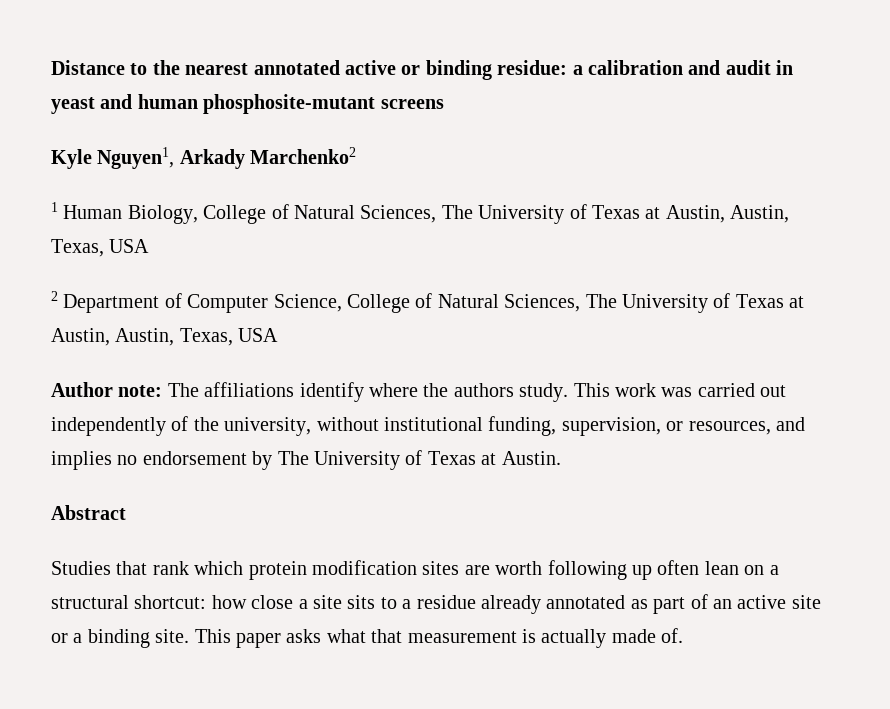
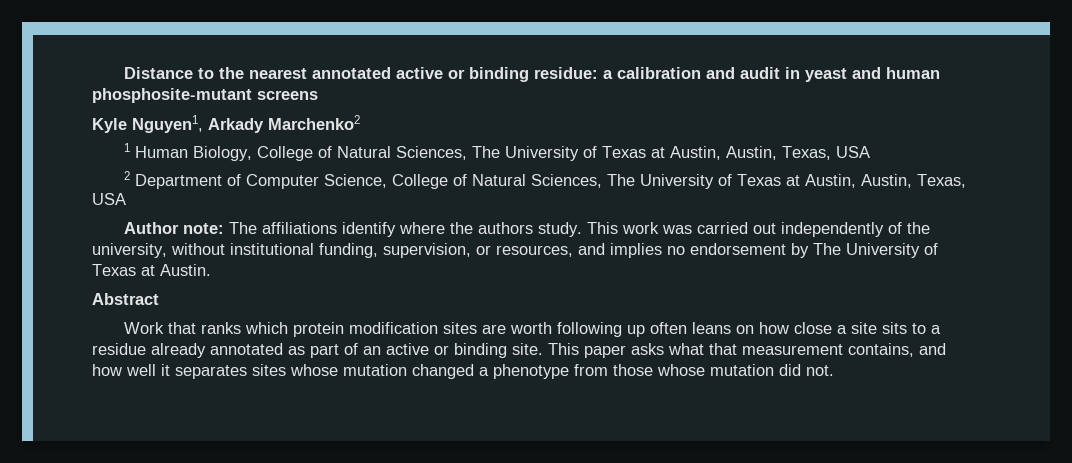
- Studies that rank which protein modification sites are worth following up often lean on a structural shortcut: how close a site sits to a residue already annotated as part of an active site or a binding site.
+ Work that ranks which protein modification sites are worth following up often leans on how close a site sits to a residue already annotated as part of an active or binding site.
- This paper asks what that measurement is actually made of.
+ This paper asks what that measurement contains, and how well it separates sites whose mutation changed a phenotype from those whose mutation did not.

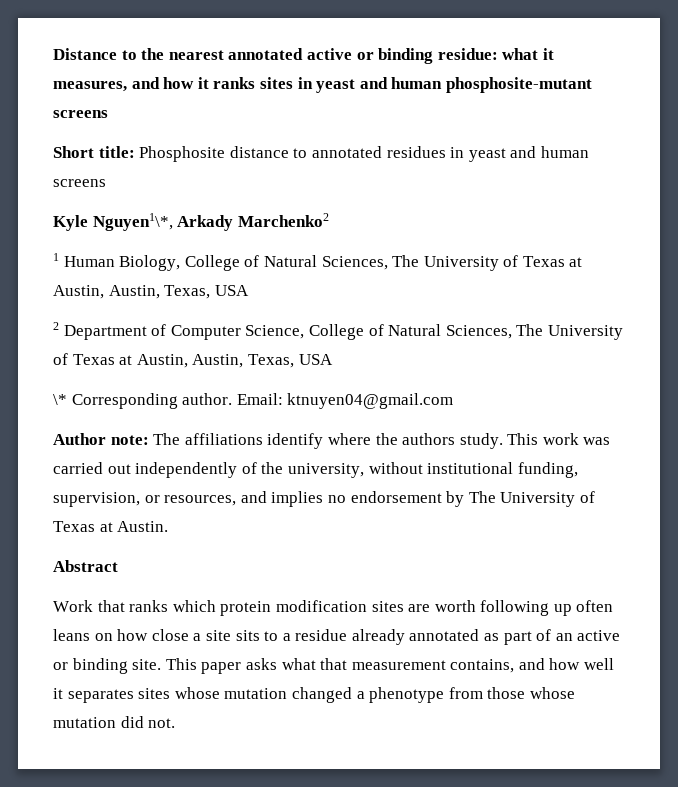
- Distance to the nearest annotated active or binding residue: a calibration and audit in yeast and human phosphosite-mutant screens
+ Distance to the nearest annotated active or binding residue: what it measures, and how it ranks sites in yeast and human phosphosite-mutant screens
+ Short title: Phosphosite distance to annotated residues in yeast and human screens
- Kyle Nguyen1, Arkady Marchenko2
+ Kyle Nguyen1\*, Arkady Marchenko2
+ \* Corresponding author. Email: ktnuyen04@gmail.com

